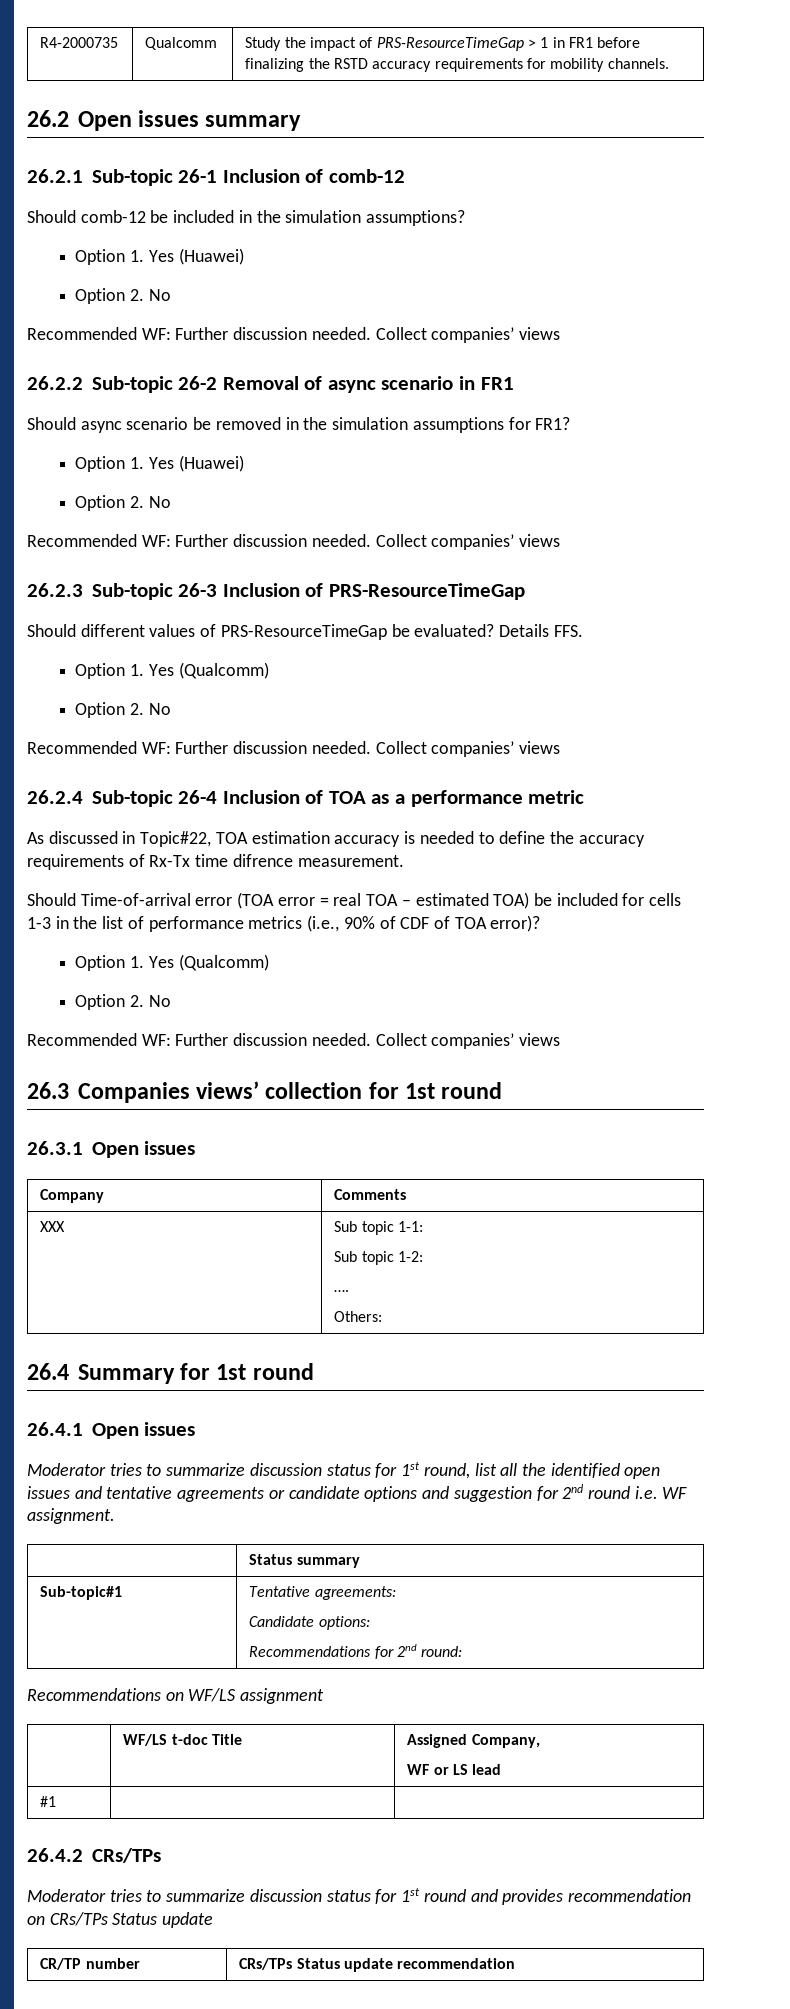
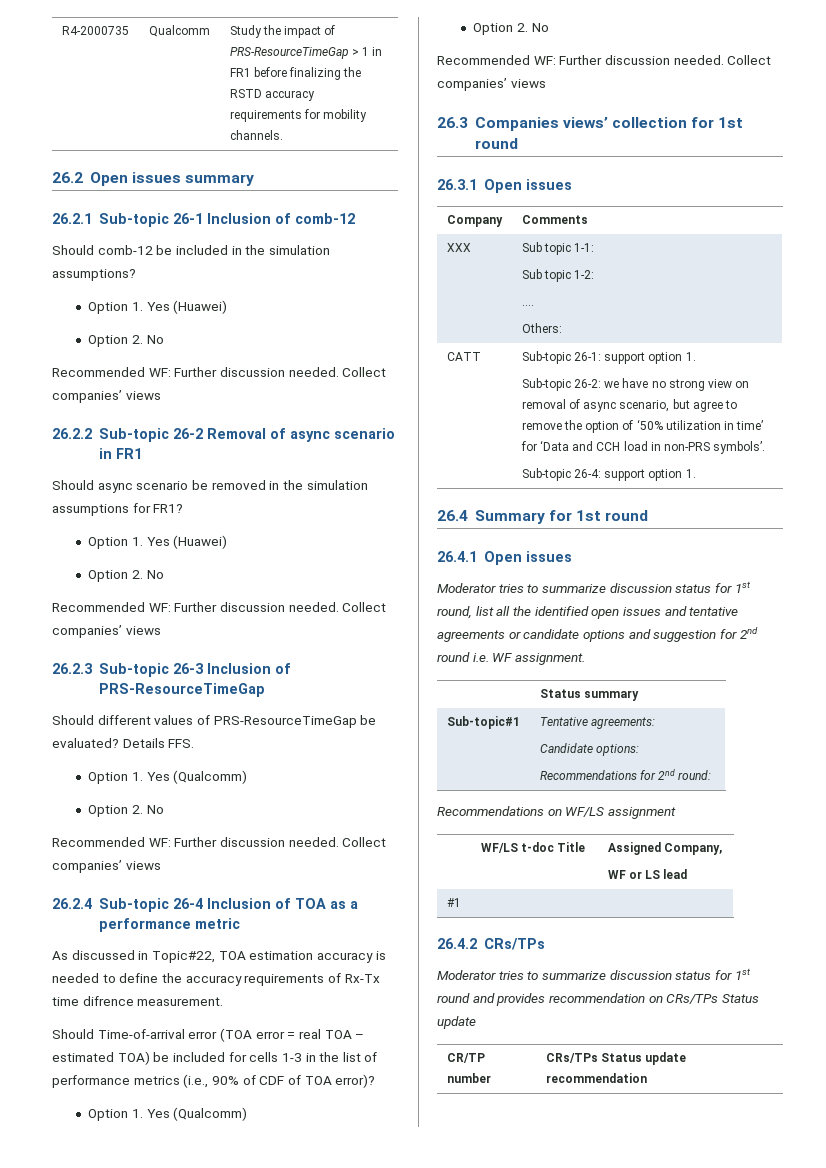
+ CATT | Sub-topic 26-1: support option 1.
+ Sub-topic 26-2: we have no strong view on removal of async scenario, but agree to remove the option of ‘50% utilization in time’ for ‘Data and CCH load in non-PRS symbols’.
+ Sub-topic 26-4: support option 1.

